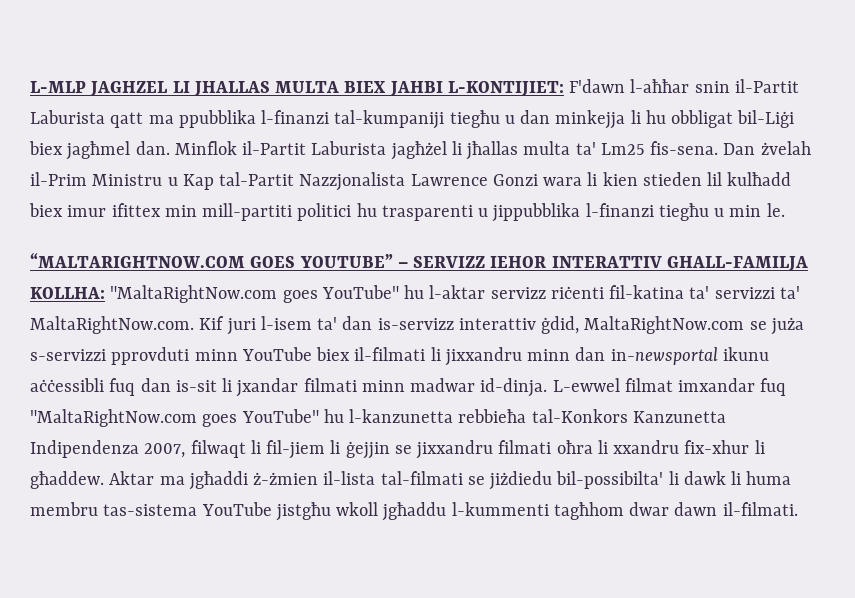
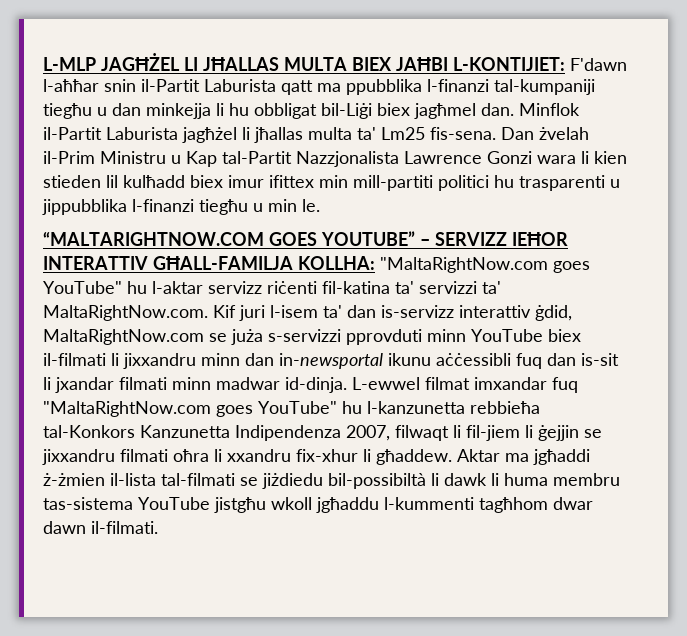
- L-MLP JAGHZEL LI JHALLAS MULTA BIEX JAHBI L-KONTIJIET: F'dawn l-aħħar snin il-Partit Laburista qatt ma ppubblika l-finanzi tal-kumpaniji tiegħu u dan minkejja li hu obbligat bil-Liġi biex jagħmel dan.
+ L-MLP JAGĦŻEL LI JĦALLAS MULTA BIEX JAĦBI L-KONTIJIET: F'dawn l-aħħar snin il-Partit Laburista qatt ma ppubblika l-finanzi tal-kumpaniji tiegħu u dan minkejja li hu obbligat bil-Liġi biex jagħmel dan.
- “MALTARIGHTNOW.COM GOES YOUTUBE” – SERVIZZ IEHOR INTERATTIV GHALL-FAMILJA KOLLHA: "MaltaRightNow.com goes YouTube" hu l-aktar servizz riċenti fil-katina ta' servizzi ta' MaltaRightNow.com. Kif juri l-isem ta' dan is-servizz interattiv ġdid, MaltaRightNow.com se juża s-servizzi pprovduti minn YouTube biex il-filmati li jixxandru minn dan in-newsportal ikunu aċċessibli fuq dan is-sit li jxandar filmati minn madwar id-dinja.
+ “MALTARIGHTNOW.COM GOES YOUTUBE” – SERVIZZ IEĦOR INTERATTIV GĦALL-FAMILJA KOLLHA: "MaltaRightNow.com goes YouTube" hu l-aktar servizz riċenti fil-katina ta' servizzi ta' MaltaRightNow.com. Kif juri l-isem ta' dan is-servizz interattiv ġdid, MaltaRightNow.com se juża s-servizzi pprovduti minn YouTube biex il-filmati li jixxandru minn dan in-newsportal ikunu aċċessibli fuq dan is-sit li jxandar filmati minn madwar id-dinja.
- Aktar ma jgħaddi ż-żmien il-lista tal-filmati se jiżdiedu bil-possibilta' li dawk li huma membru tas-sistema YouTube jistgħu wkoll jgħaddu l-kummenti tagħhom dwar dawn il-filmati.
+ Aktar ma jgħaddi ż-żmien il-lista tal-filmati se jiżdiedu bil-possibiltà li dawk li huma membru tas-sistema YouTube jistgħu wkoll jgħaddu l-kummenti tagħhom dwar dawn il-filmati.

